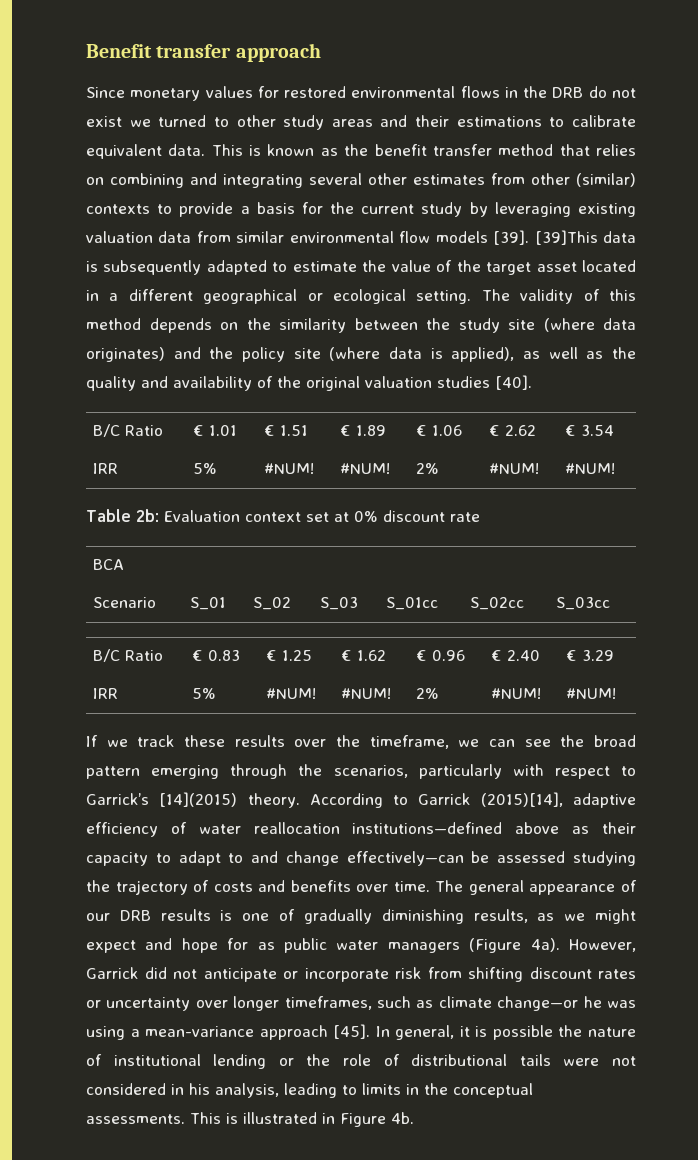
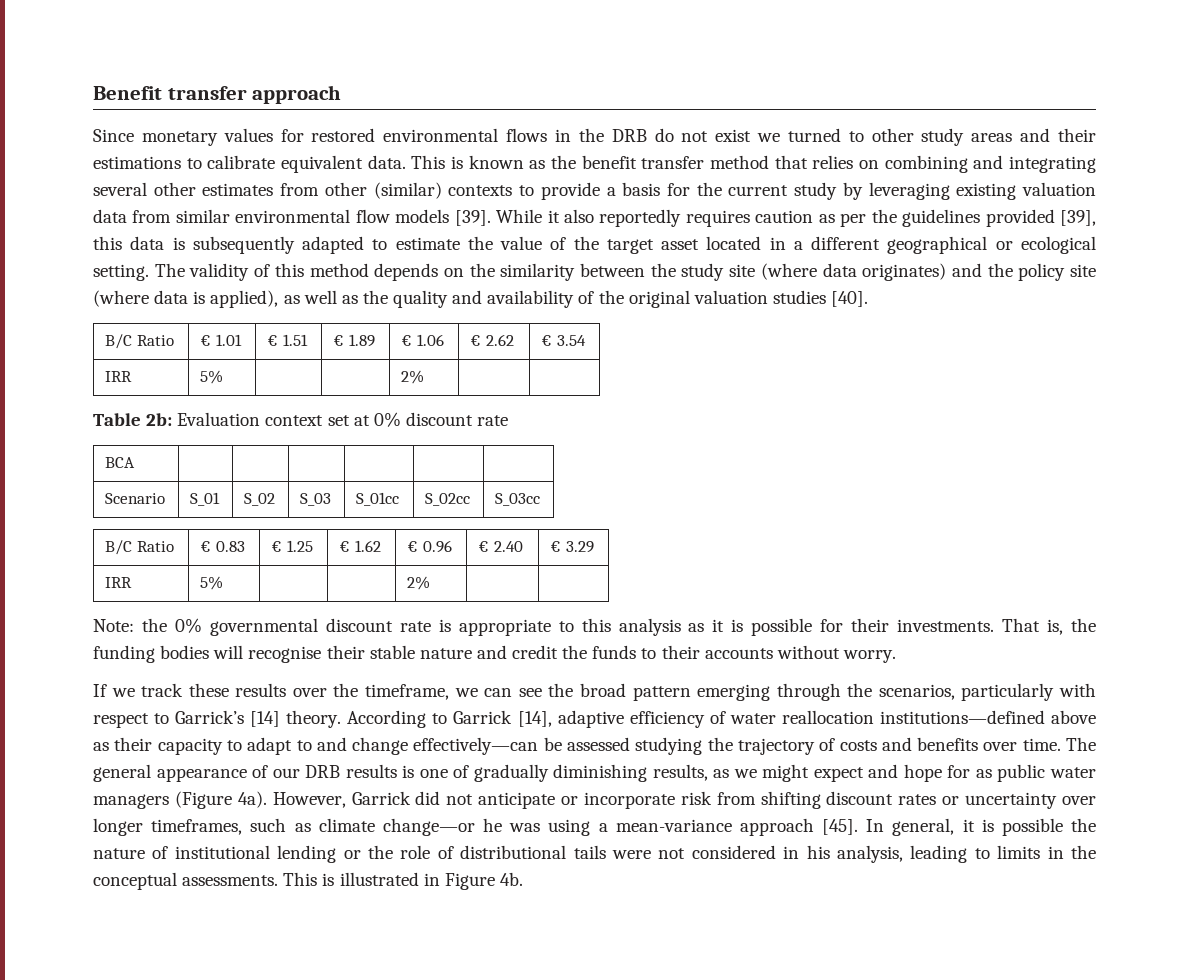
- [39]This data is subsequently adapted to estimate the value of the target asset located in a different geographical or ecological setting.
+ While it also reportedly requires caution as per the guidelines provided [39], this data is subsequently adapted to estimate the value of the target asset located in a different geographical or ecological setting.
  B/C Ratio | € 1.01 | € 1.51 | € 1.89 | € 1.06 | € 2.62 | € 3.54
- IRR | 5% | #NUM! | #NUM! | 2% | #NUM! | #NUM!
+ IRR | 5% | | | 2% | |
  B/C Ratio | € 0.83 | € 1.25 | € 1.62 | € 0.96 | € 2.40 | € 3.29
- IRR | 5% | #NUM! | #NUM! | 2% | #NUM! | #NUM!
+ IRR | 5% | | | 2% | |
+ Note: the 0% governmental discount rate is appropriate to this analysis as it is possible for their investments. That is, the funding bodies will recognise their stable nature and credit the funds to their accounts without worry.
- If we track these results over the timeframe, we can see the broad pattern emerging through the scenarios, particularly with respect to Garrick’s [14](2015) theory.
+ If we track these results over the timeframe, we can see the broad pattern emerging through the scenarios, particularly with respect to Garrick’s [14] theory.
- According to Garrick (2015)[14], adaptive efficiency of water reallocation institutions—defined above as their capacity to adapt to and change effectively—can be assessed studying the trajectory of costs and benefits over time.
+ According to Garrick [14], adaptive efficiency of water reallocation institutions—defined above as their capacity to adapt to and change effectively—can be assessed studying the trajectory of costs and benefits over time.

